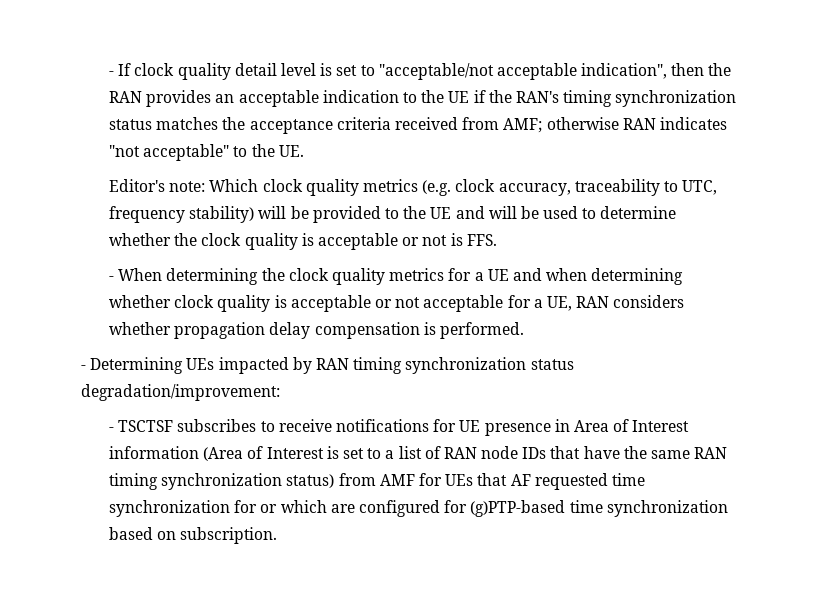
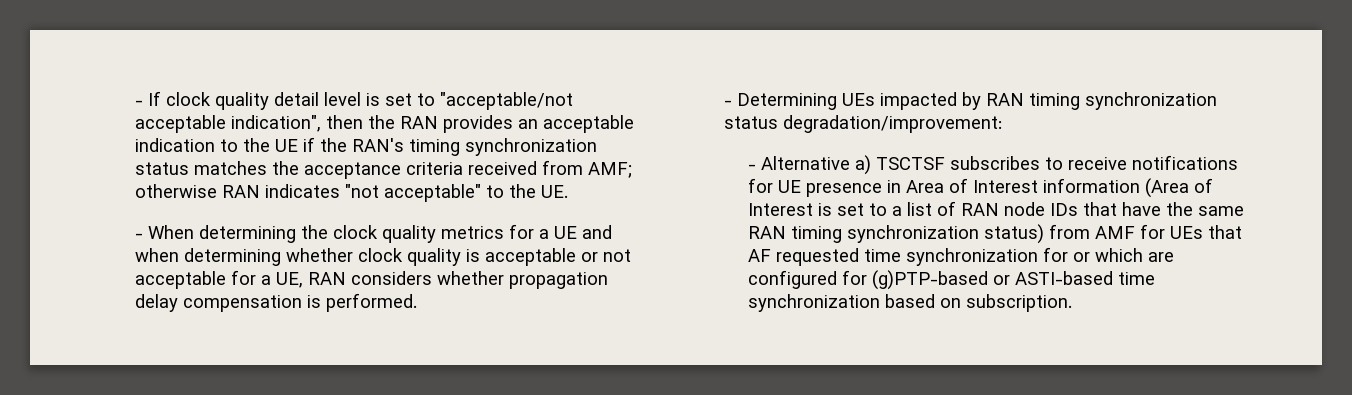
- Editor's note: Which clock quality metrics (e.g. clock accuracy, traceability to UTC, frequency stability) will be provided to the UE and will be used to determine whether the clock quality is acceptable or not is FFS.
- - TSCTSF subscribes to receive notifications for UE presence in Area of Interest information (Area of Interest is set to a list of RAN node IDs that have the same RAN timing synchronization status) from AMF for UEs that AF requested time synchronization for or which are configured for (g)PTP-based time synchronization based on subscription.
+ - Alternative a) TSCTSF subscribes to receive notifications for UE presence in Area of Interest information (Area of Interest is set to a list of RAN node IDs that have the same RAN timing synchronization status) from AMF for UEs that AF requested time synchronization for or which are configured for (g)PTP-based or ASTI-based time synchronization based on subscription.

